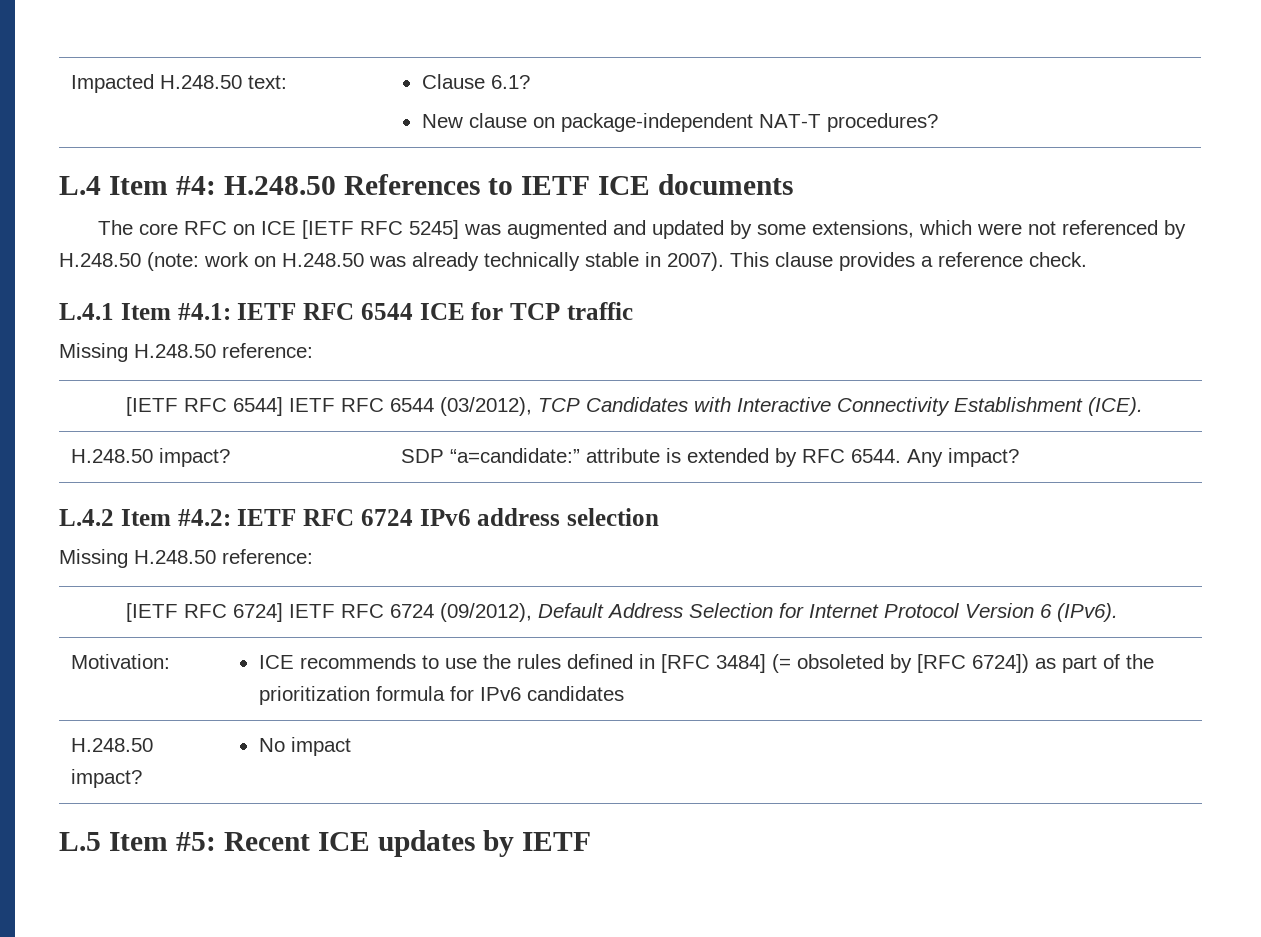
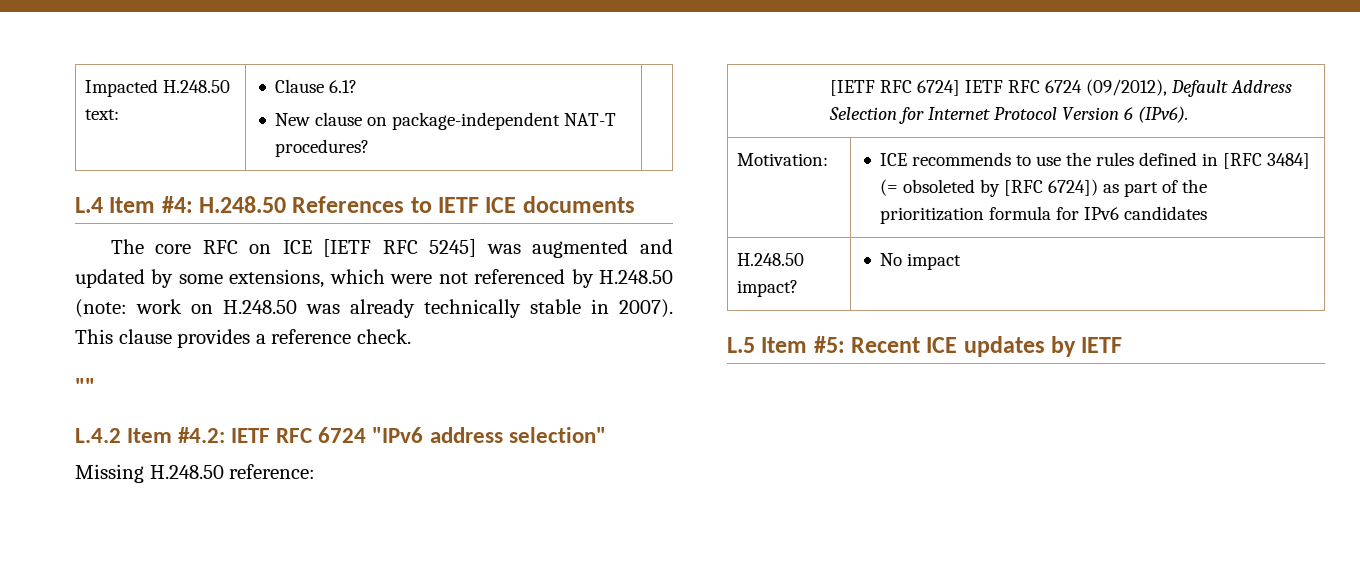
- L.4.1 Item #4.1: IETF RFC 6544 ICE for TCP traffic
- Missing H.248.50 reference:
- [IETF RFC 6544] IETF RFC 6544 (03/2012), TCP Candidates with Interactive Connectivity Establishment (ICE).
- H.248.50 impact? | SDP “a=candidate:” attribute is extended by RFC 6544. Any impact?
+ ""
- L.4.2 Item #4.2: IETF RFC 6724 IPv6 address selection
+ L.4.2 Item #4.2: IETF RFC 6724 "IPv6 address selection"

